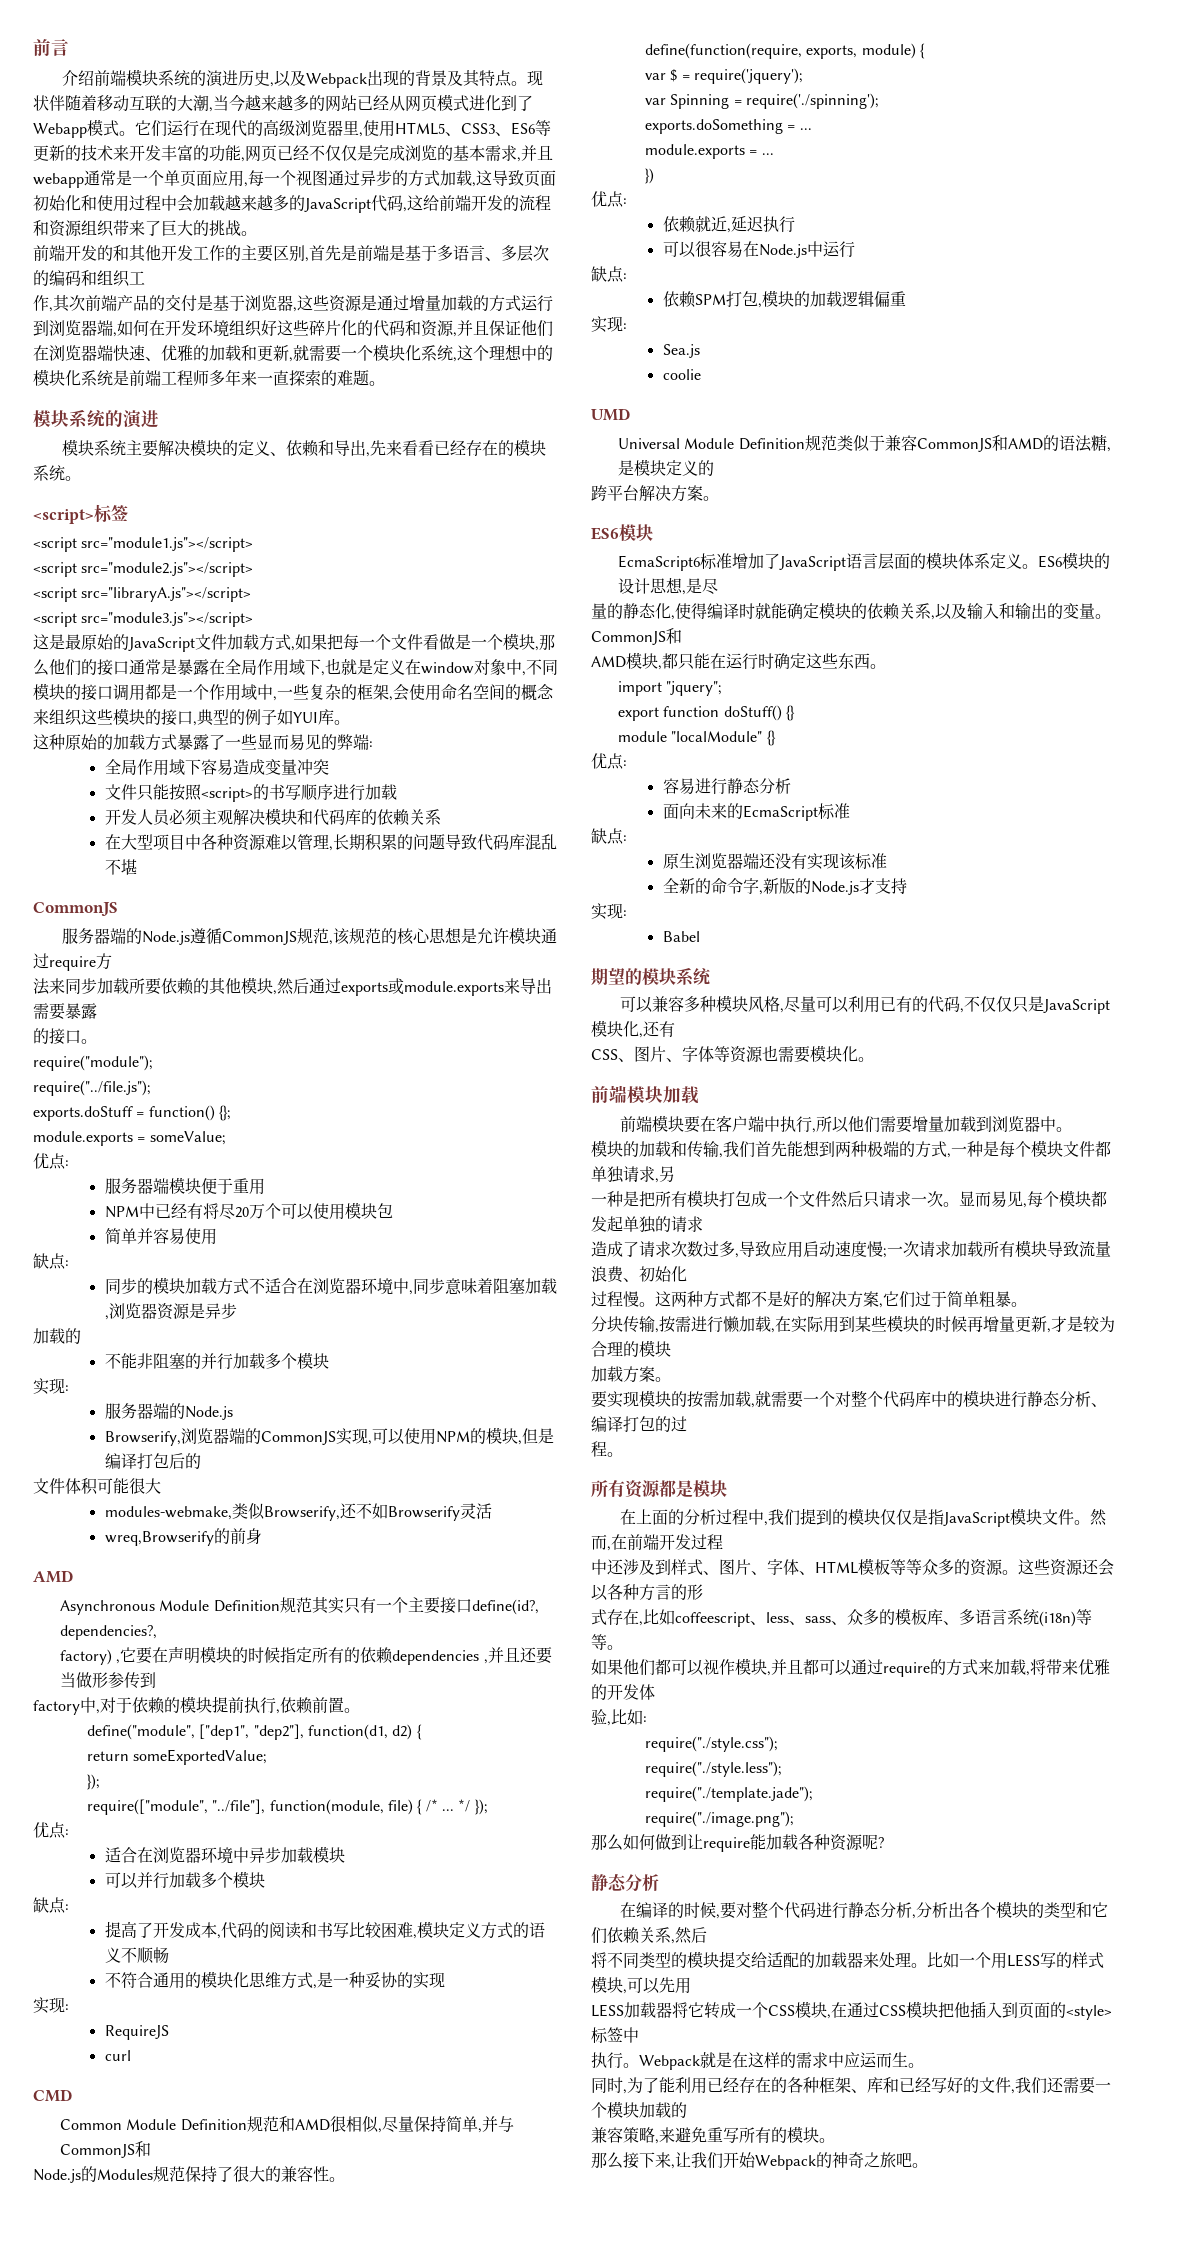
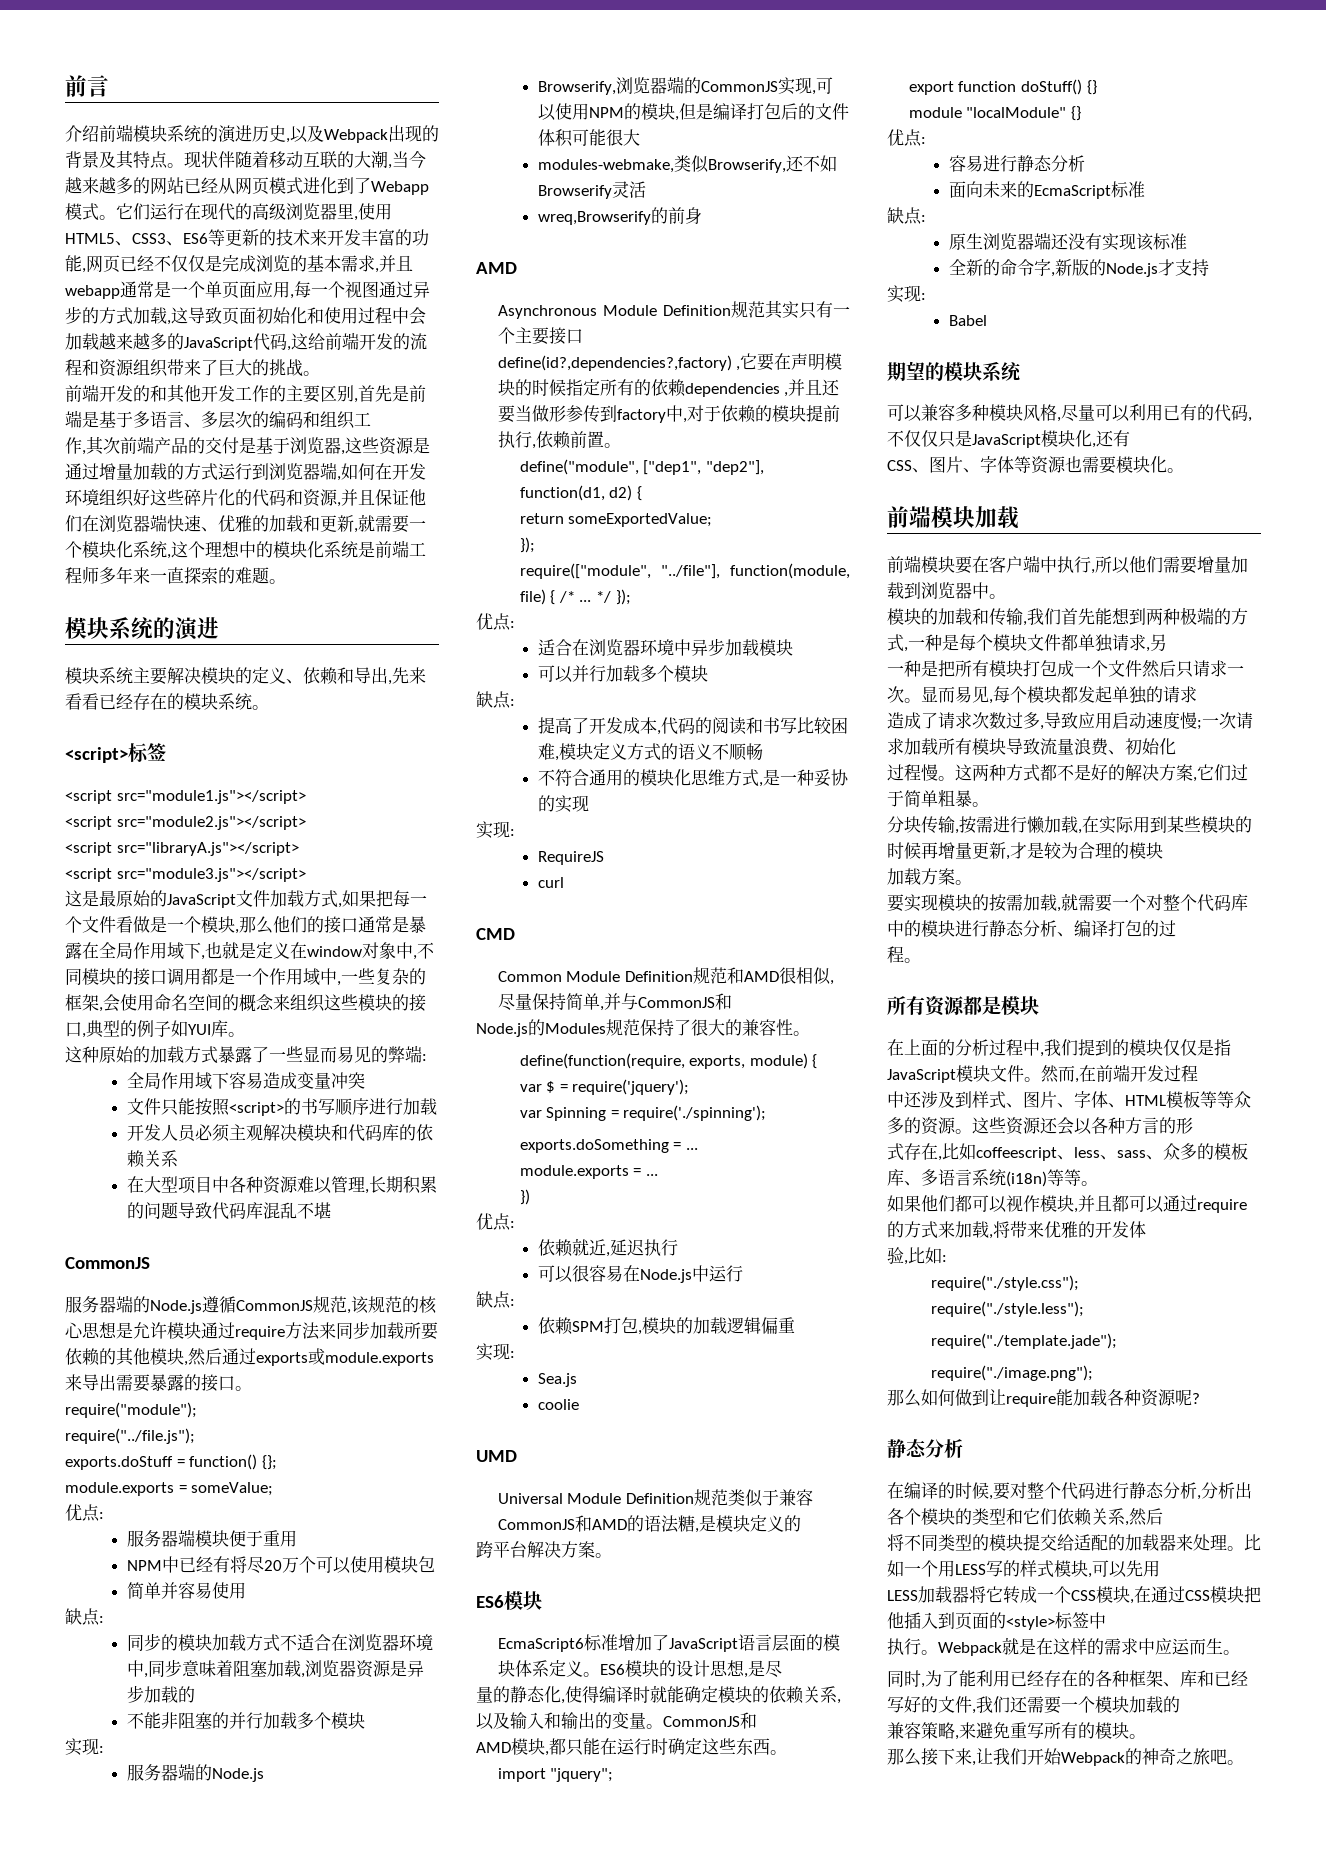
- 服务器端的Node.js遵循CommonJS规范,该规范的核心思想是允许模块通过require方
- 法来同步加载所要依赖的其他模块,然后通过exports或module.exports来导出需要暴露
- 的接口。
+ 服务器端的Node.js遵循CommonJS规范,该规范的核心思想是允许模块通过require方法来同步加载所要依赖的其他模块,然后通过exports或module.exports来导出需要暴露的接口。
- 同步的模块加载方式不适合在浏览器环境中,同步意味着阻塞加载,浏览器资源是异步
- 加载的
+ 同步的模块加载方式不适合在浏览器环境中,同步意味着阻塞加载,浏览器资源是异步加载的
- Browserify,浏览器端的CommonJS实现,可以使用NPM的模块,但是编译打包后的
- 文件体积可能很大
+ Browserify,浏览器端的CommonJS实现,可以使用NPM的模块,但是编译打包后的文件体积可能很大
- Asynchronous Module Definition规范其实只有一个主要接口define(id?, dependencies?,
- factory) ,它要在声明模块的时候指定所有的依赖dependencies ,并且还要当做形参传到
- factory中,对于依赖的模块提前执行,依赖前置。
+ Asynchronous Module Definition规范其实只有一个主要接口
+ define(id?,dependencies?,factory) ,它要在声明模块的时候指定所有的依赖dependencies ,并且还要当做形参传到factory中,对于依赖的模块提前执行,依赖前置。

